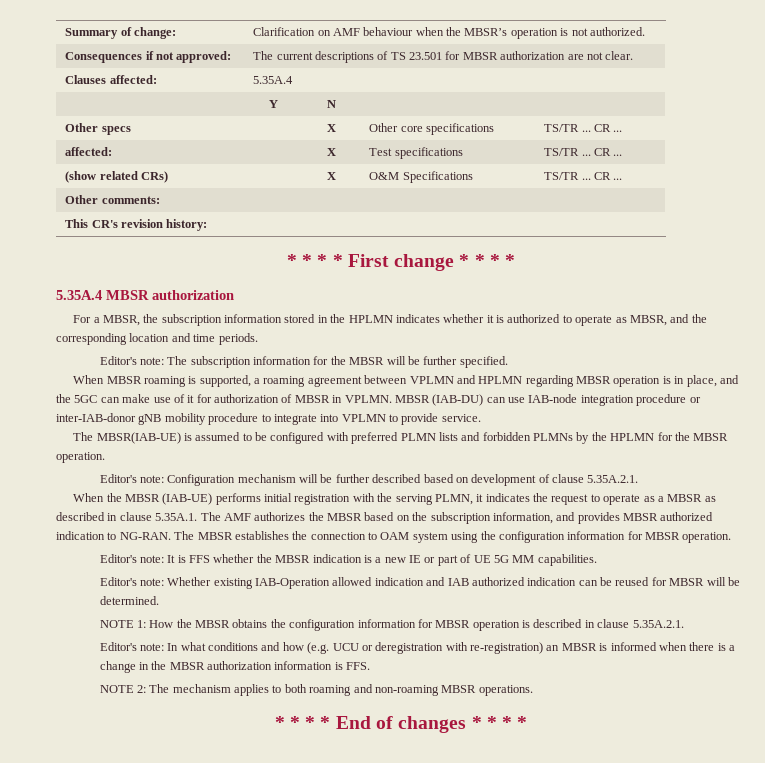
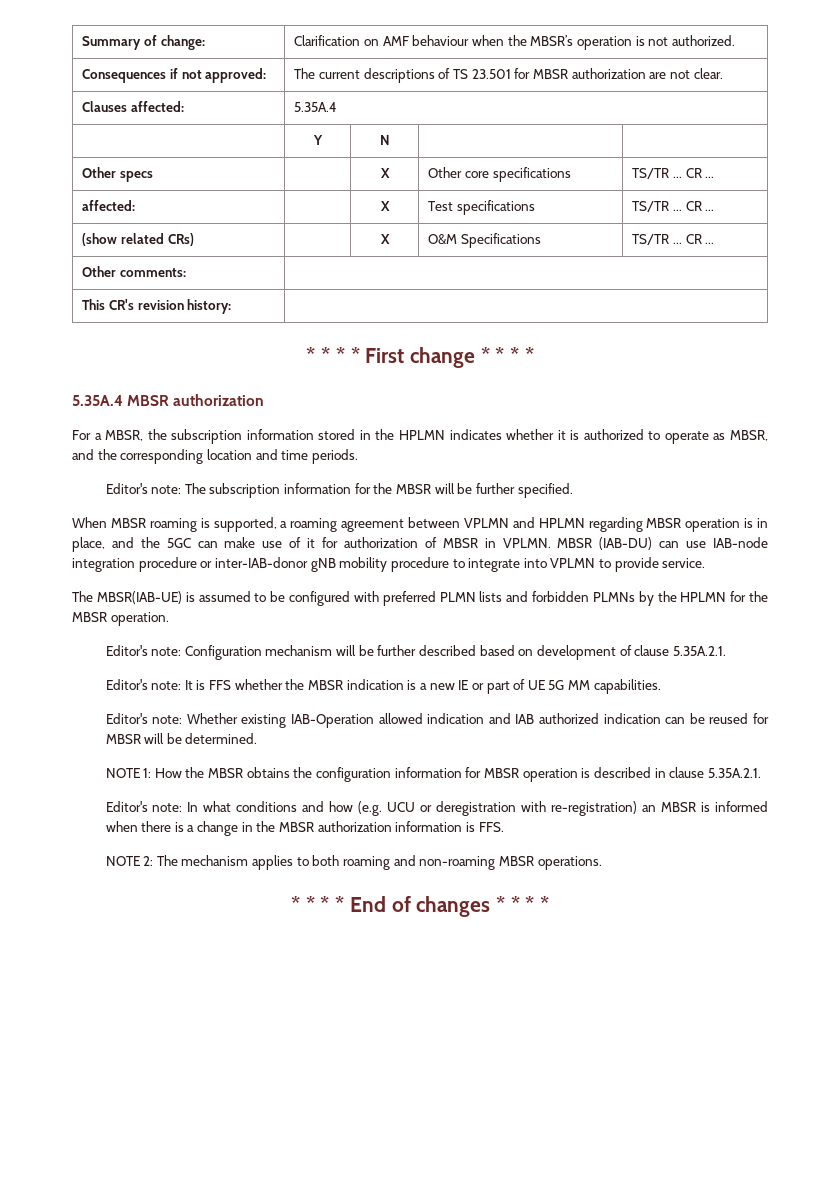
- When the MBSR (IAB-UE) performs initial registration with the serving PLMN, it indicates the request to operate as a MBSR as described in clause 5.35A.1. The AMF authorizes the MBSR based on the subscription information, and provides MBSR authorized indication to NG-RAN. The MBSR establishes the connection to OAM system using the configuration information for MBSR operation.

